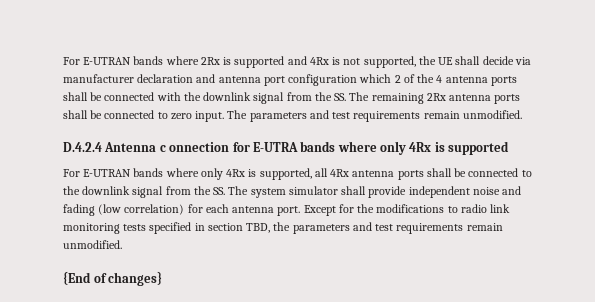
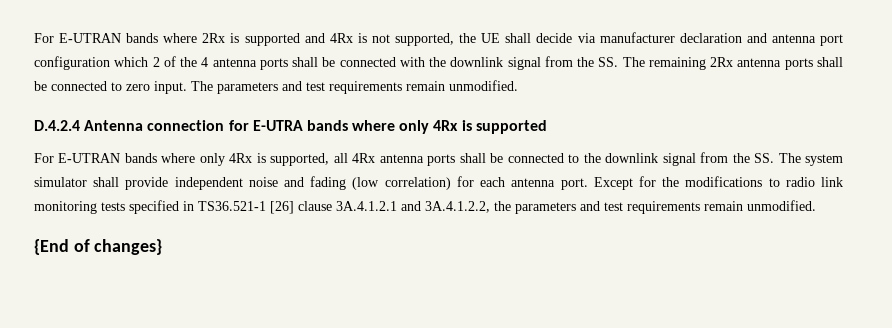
- D.4.2.4 Antenna c onnection for E-UTRA bands where only 4Rx is supported
+ D.4.2.4 Antenna connection for E-UTRA bands where only 4Rx is supported
- Except for the modifications to radio link monitoring tests specified in section TBD, the parameters and test requirements remain unmodified.
+ Except for the modifications to radio link monitoring tests specified in TS36.521-1 [26] clause 3A.4.1.2.1 and 3A.4.1.2.2, the parameters and test requirements remain unmodified.

